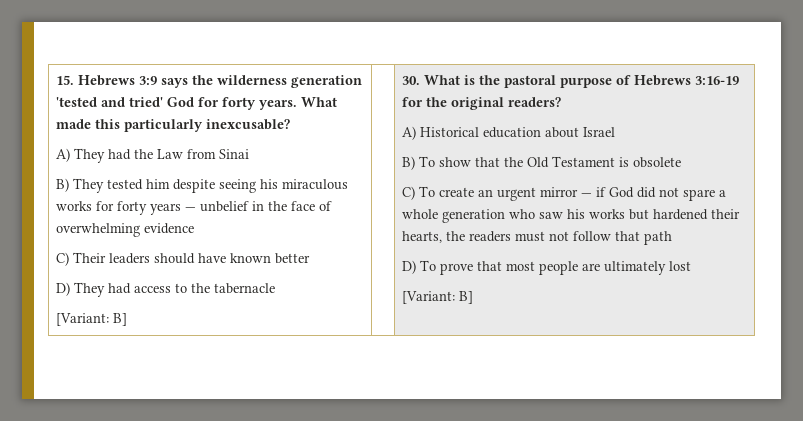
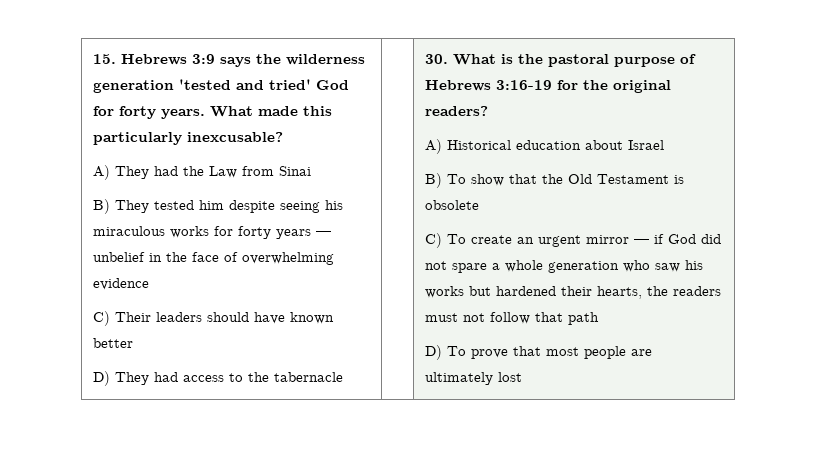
  D) They had access to the tabernacle
- [Variant: B]
  D) To prove that most people are ultimately lost
- [Variant: B]

